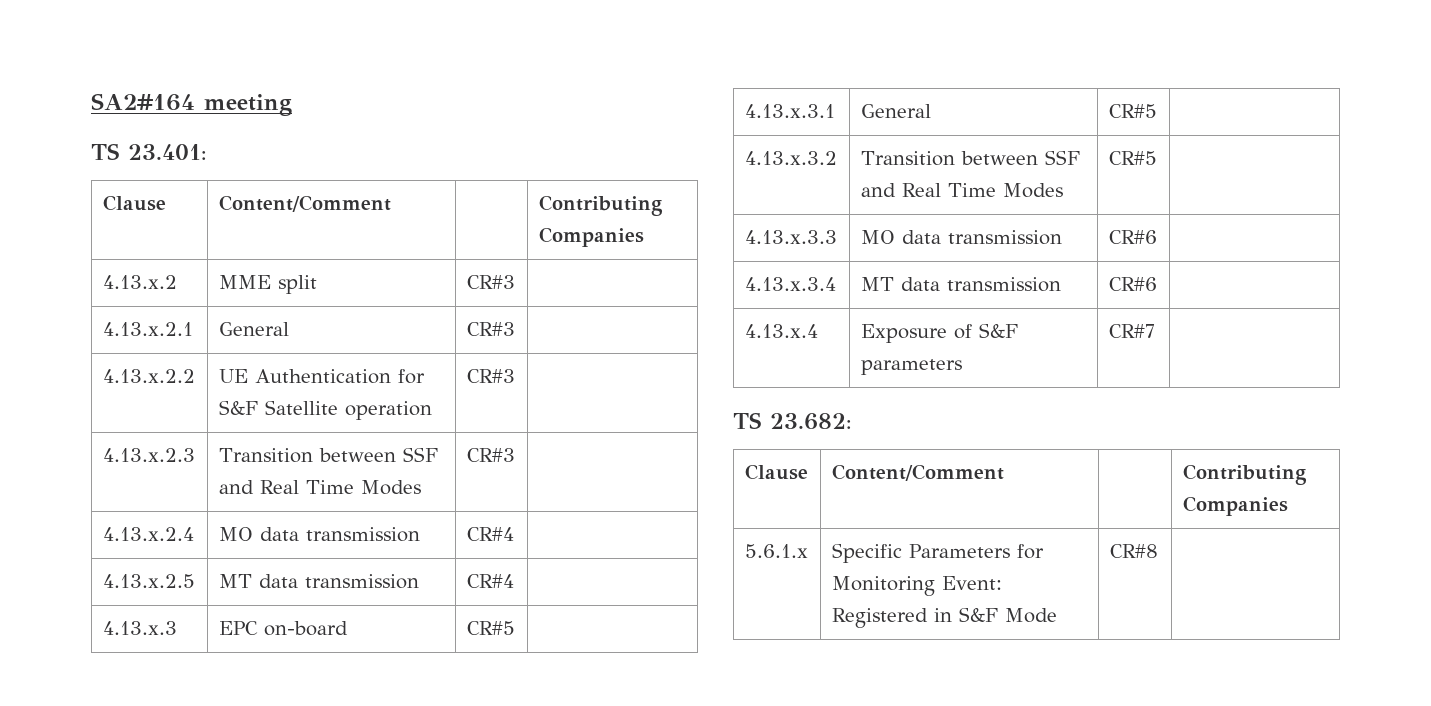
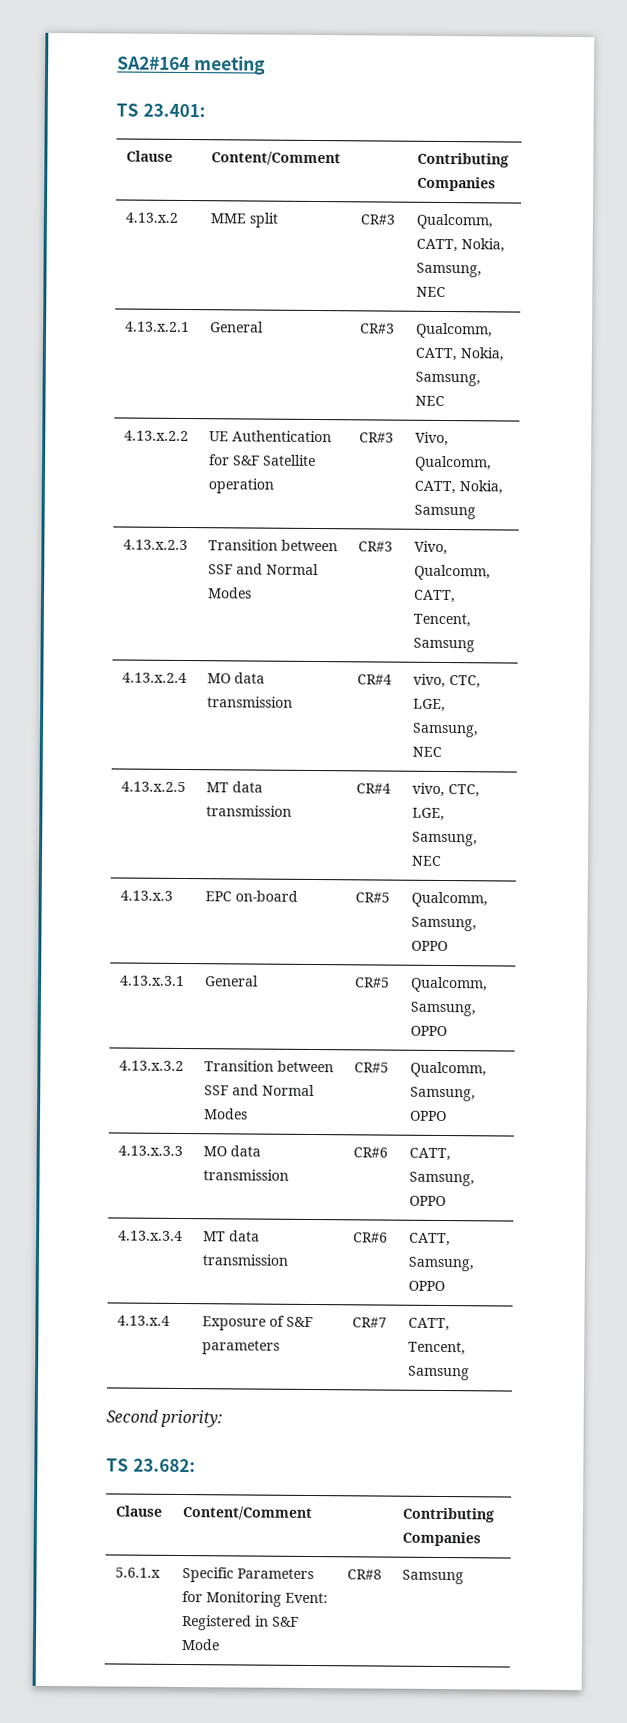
- 4.13.x.2 | MME split | CR#3 |
- 4.13.x.2.1 | General | CR#3 |
+ 4.13.x.2 | MME split | CR#3 | Qualcomm, CATT, Nokia, Samsung, NEC
+ 4.13.x.2.1 | General | CR#3 | Qualcomm, CATT, Nokia, Samsung, NEC
- 4.13.x.2.2 | UE Authentication for S&F Satellite operation | CR#3 |
+ 4.13.x.2.2 | UE Authentication for S&F Satellite operation | CR#3 | Vivo, Qualcomm, CATT, Nokia, Samsung
- 4.13.x.2.3 | Transition between SSF and Real Time Modes | CR#3 |
+ 4.13.x.2.3 | Transition between SSF and Normal Modes | CR#3 | Vivo, Qualcomm, CATT, Tencent, Samsung
- 4.13.x.2.4 | MO data transmission | CR#4 |
+ 4.13.x.2.4 | MO data transmission | CR#4 | vivo, CTC, LGE, Samsung, NEC
- 4.13.x.2.5 | MT data transmission | CR#4 |
+ 4.13.x.2.5 | MT data transmission | CR#4 | vivo, CTC, LGE, Samsung, NEC
- 4.13.x.3 | EPC on-board | CR#5 |
+ 4.13.x.3 | EPC on-board | CR#5 | Qualcomm, Samsung, OPPO
- 4.13.x.3.1 | General | CR#5 |
+ 4.13.x.3.1 | General | CR#5 | Qualcomm, Samsung, OPPO
- 4.13.x.3.2 | Transition between SSF and Real Time Modes | CR#5 |
+ 4.13.x.3.2 | Transition between SSF and Normal Modes | CR#5 | Qualcomm, Samsung, OPPO
- 4.13.x.3.3 | MO data transmission | CR#6 |
+ 4.13.x.3.3 | MO data transmission | CR#6 | CATT, Samsung, OPPO
- 4.13.x.3.4 | MT data transmission | CR#6 |
+ 4.13.x.3.4 | MT data transmission | CR#6 | CATT, Samsung, OPPO
- 4.13.x.4 | Exposure of S&F parameters | CR#7 |
+ 4.13.x.4 | Exposure of S&F parameters | CR#7 | CATT, Tencent, Samsung
+ Second priority:
- 5.6.1.x | Specific Parameters for Monitoring Event: Registered in S&F Mode | CR#8 |
+ 5.6.1.x | Specific Parameters for Monitoring Event: Registered in S&F Mode | CR#8 | Samsung

